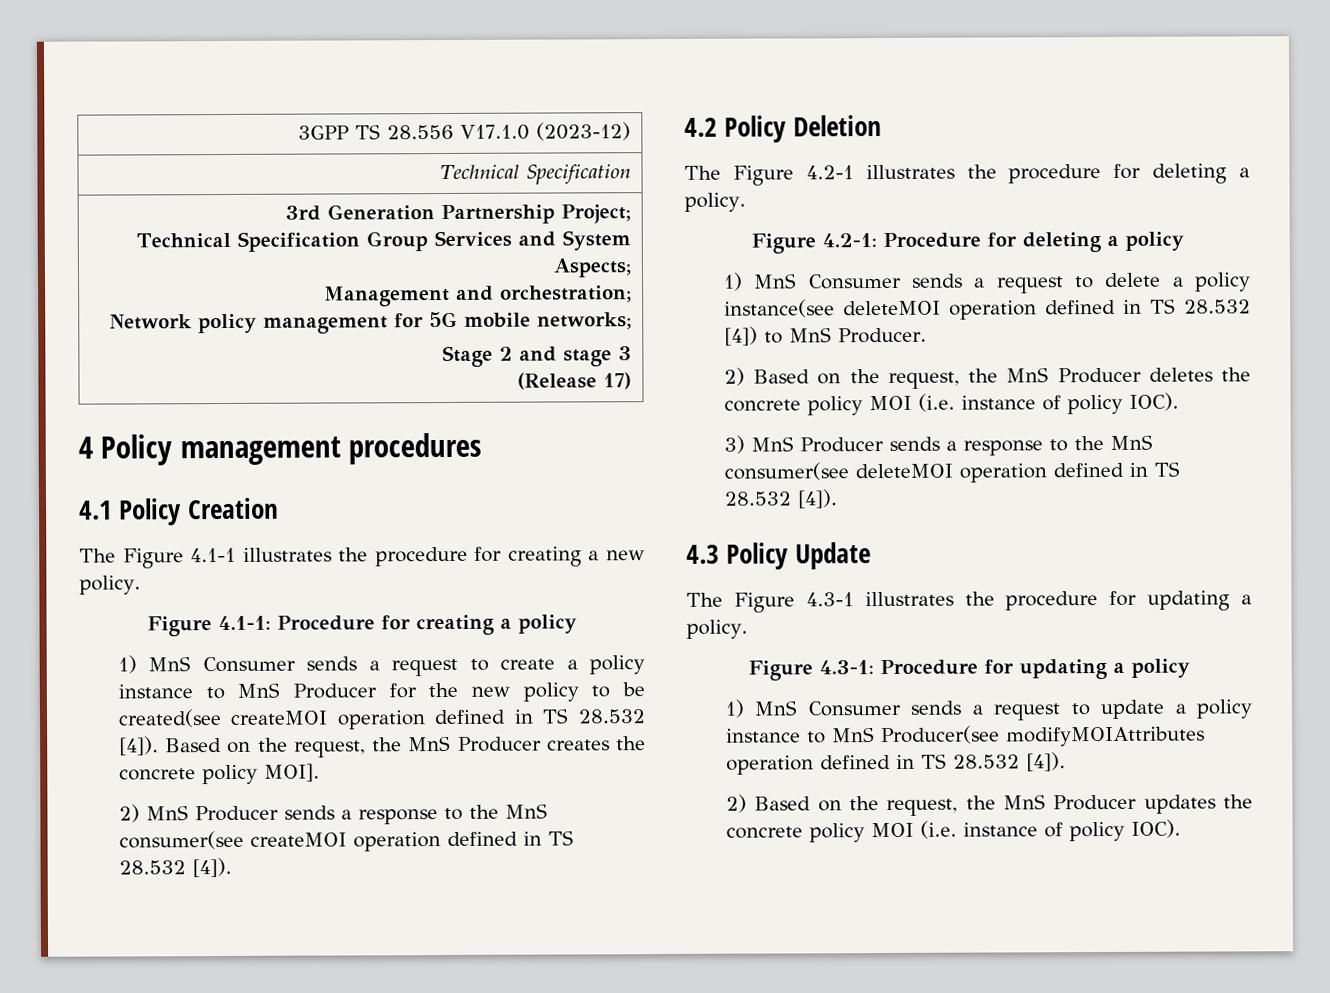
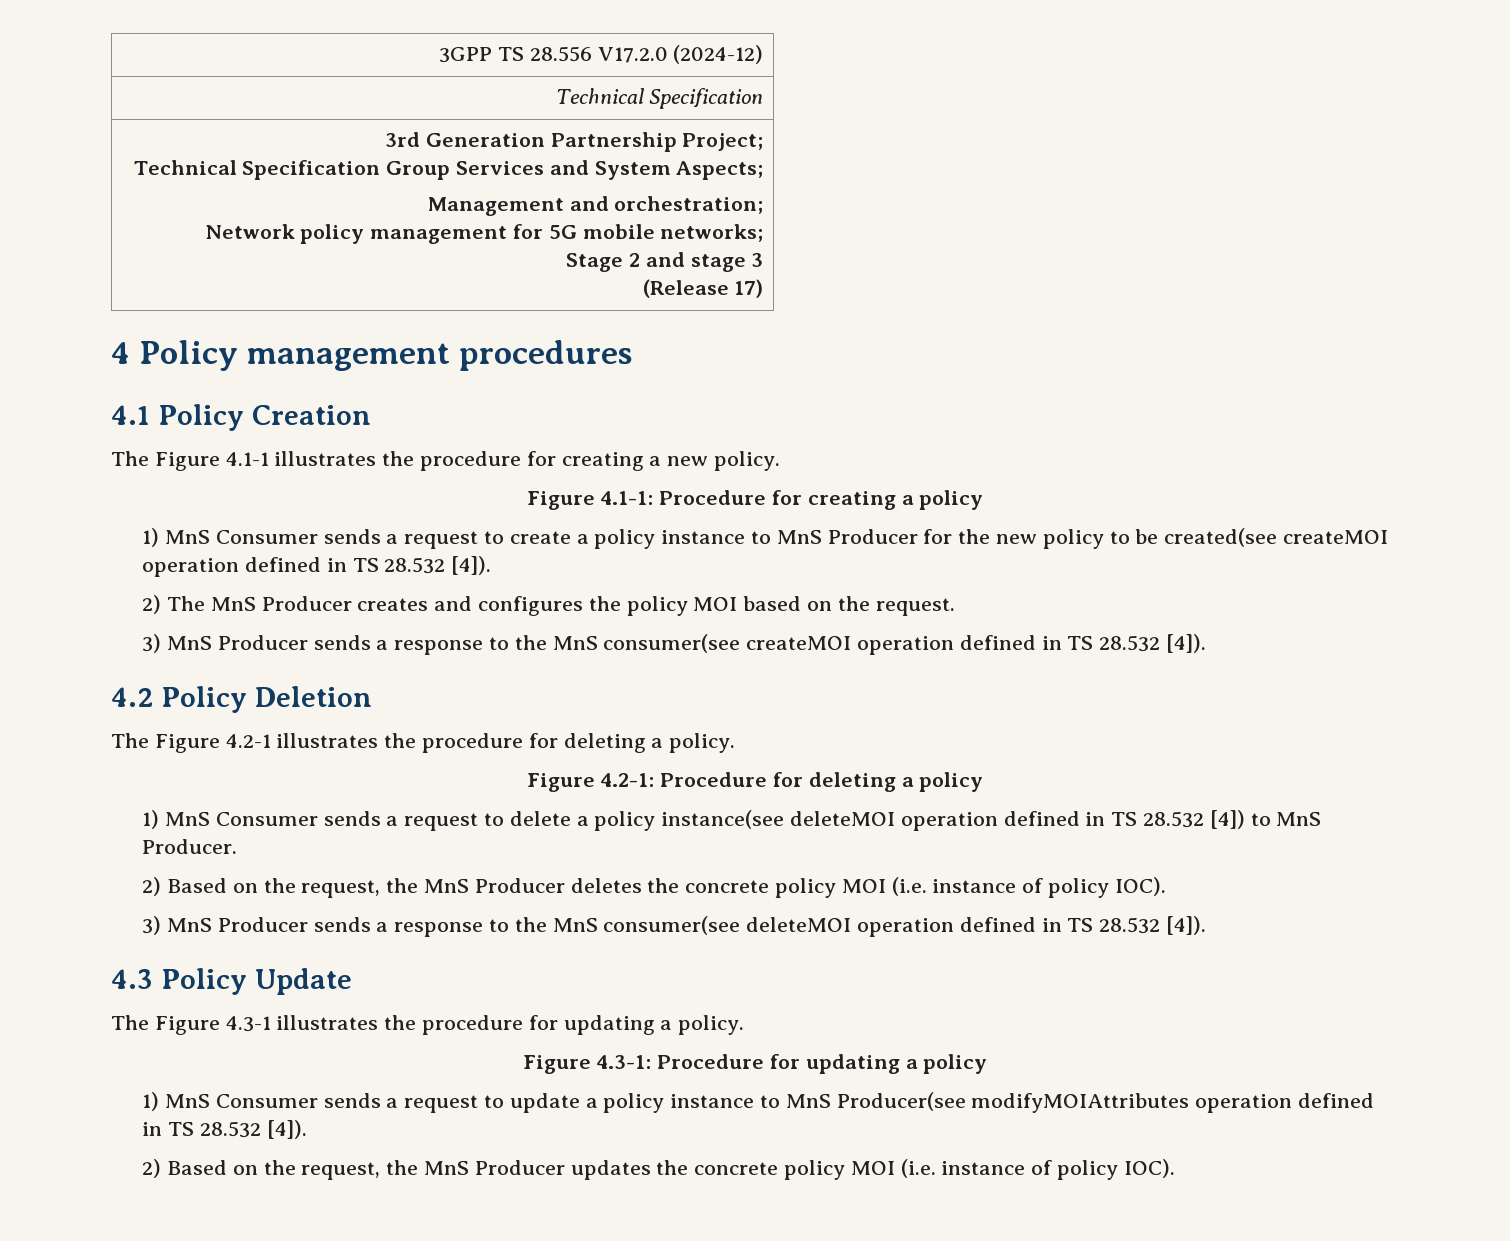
- 3GPP TS 28.556 V17.1.0 (2023-12)
+ 3GPP TS 28.556 V17.2.0 (2024-12)
- 1) MnS Consumer sends a request to create a policy instance to MnS Producer for the new policy to be created(see createMOI operation defined in TS 28.532 [4]). Based on the request, the MnS Producer creates the concrete policy MOI].
- 2) MnS Producer sends a response to the MnS consumer(see createMOI operation defined in TS 28.532 [4]).
+ 1) MnS Consumer sends a request to create a policy instance to MnS Producer for the new policy to be created(see createMOI operation defined in TS 28.532 [4]).
+ 2) The MnS Producer creates and configures the policy MOI based on the request.
+ 3) MnS Producer sends a response to the MnS consumer(see createMOI operation defined in TS 28.532 [4]).

